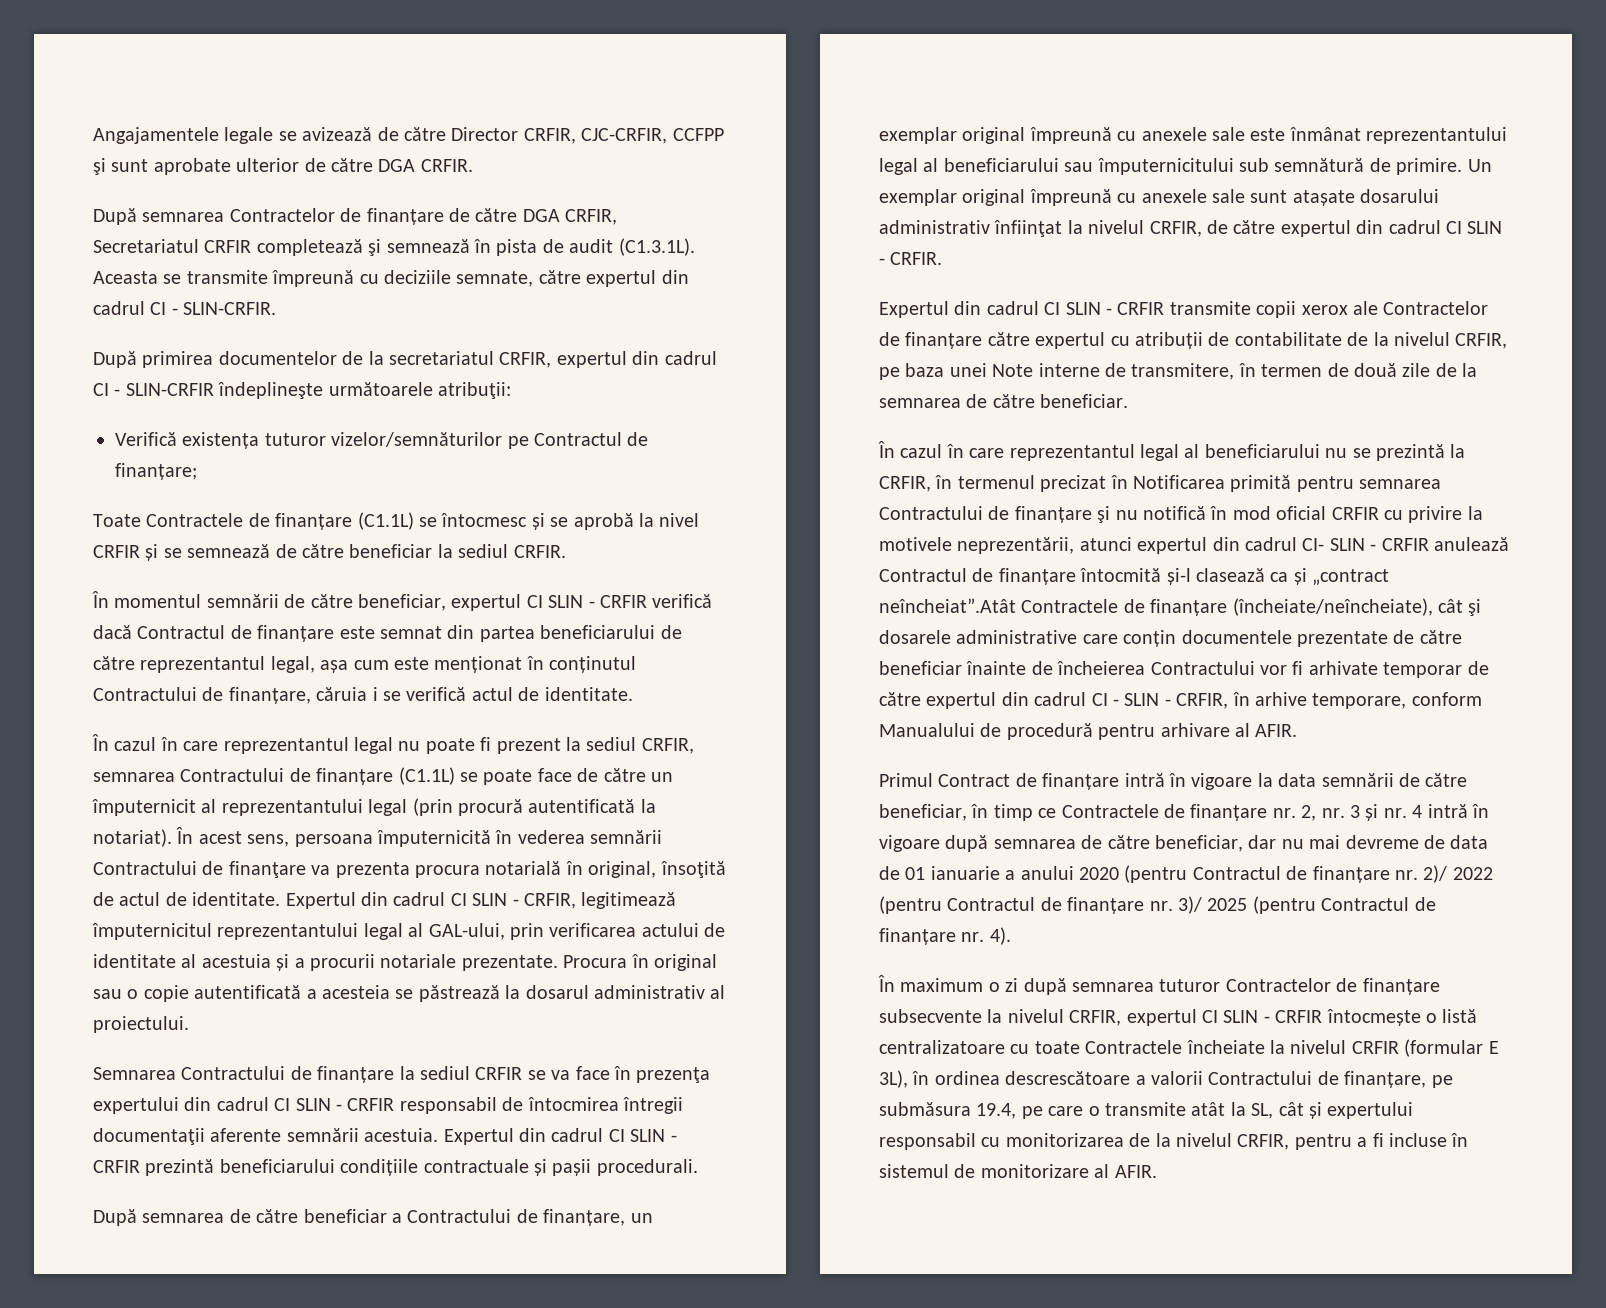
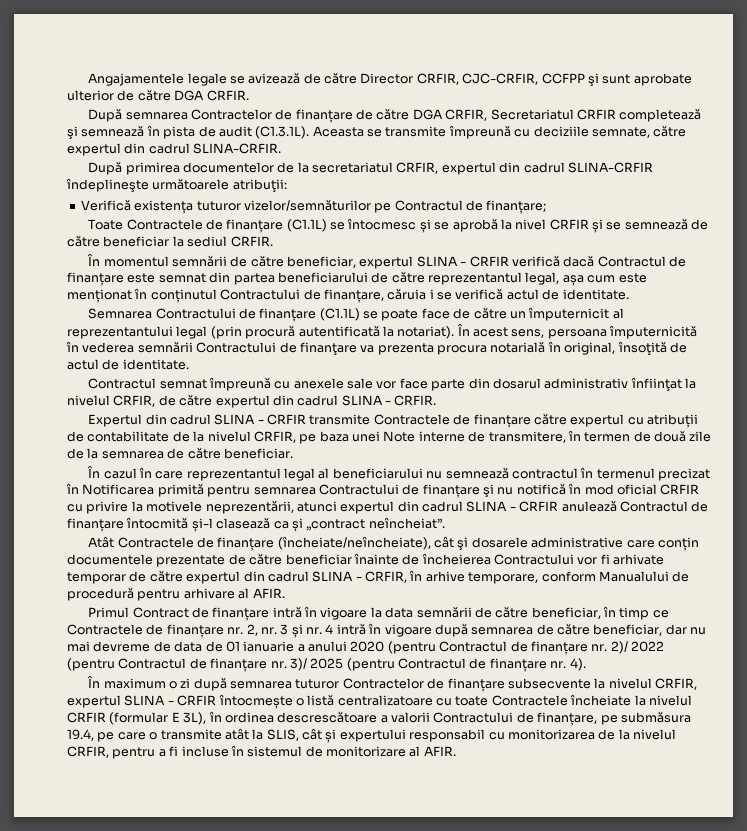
- După semnarea Contractelor de finanțare de către DGA CRFIR, Secretariatul CRFIR completează şi semnează în pista de audit (C1.3.1L). Aceasta se transmite împreună cu deciziile semnate, către expertul din cadrul CI - SLIN-CRFIR.
+ După semnarea Contractelor de finanțare de către DGA CRFIR, Secretariatul CRFIR completează şi semnează în pista de audit (C1.3.1L). Aceasta se transmite împreună cu deciziile semnate, către expertul din cadrul SLINA-CRFIR.
- După primirea documentelor de la secretariatul CRFIR, expertul din cadrul CI - SLIN-CRFIR îndeplineşte următoarele atribuţii:
+ După primirea documentelor de la secretariatul CRFIR, expertul din cadrul SLINA-CRFIR îndeplineşte următoarele atribuţii:
- În momentul semnării de către beneficiar, expertul CI SLIN - CRFIR verifică dacă Contractul de finanțare este semnat din partea beneficiarului de către reprezentantul legal, așa cum este menționat în conținutul Contractului de finanțare, căruia i se verifică actul de identitate.
+ În momentul semnării de către beneficiar, expertul SLINA - CRFIR verifică dacă Contractul de finanțare este semnat din partea beneficiarului de către reprezentantul legal, așa cum este menționat în conținutul Contractului de finanțare, căruia i se verifică actul de identitate.
- În cazul în care reprezentantul legal nu poate fi prezent la sediul CRFIR, semnarea Contractului de finanțare (C1.1L) se poate face de către un împuternicit al reprezentantului legal (prin procură autentificată la notariat).
+ Semnarea Contractului de finanțare (C1.1L) se poate face de către un împuternicit al reprezentantului legal (prin procură autentificată la notariat).
- În acest sens, persoana împuternicită în vederea semnării Contractului de finanţare va prezenta procura notarială în original, însoţită de actul de identitate. Expertul din cadrul CI SLIN - CRFIR, legitimează împuternicitul reprezentantului legal al GAL-ului, prin verificarea actului de identitate al acestuia și a procurii notariale prezentate. Procura în original sau o copie autentificată a acesteia se păstrează la dosarul administrativ al proiectului.
- Semnarea Contractului de finanțare la sediul CRFIR se va face în prezenţa expertului din cadrul CI SLIN - CRFIR responsabil de întocmirea întregii documentaţii aferente semnării acestuia. Expertul din cadrul CI SLIN - CRFIR prezintă beneficiarului condițiile contractuale și pașii procedurali.
- După semnarea de către beneficiar a Contractului de finanțare, un exemplar original împreună cu anexele sale este înmânat reprezentantului legal al beneficiarului sau împuternicitului sub semnătură de primire. Un exemplar original împreună cu anexele sale sunt atașate dosarului administrativ înfiinţat la nivelul CRFIR, de către expertul din cadrul CI SLIN - CRFIR.
+ În acest sens, persoana împuternicită în vederea semnării Contractului de finanţare va prezenta procura notarială în original, însoţită de actul de identitate.
+ Contractul semnat împreună cu anexele sale vor face parte din dosarul administrativ înfiinţat la nivelul CRFIR, de către expertul din cadrul SLINA - CRFIR.
- Expertul din cadrul CI SLIN - CRFIR transmite copii xerox ale Contractelor de finanțare către expertul cu atribuții de contabilitate de la nivelul CRFIR, pe baza unei Note interne de transmitere, în termen de două zile de la semnarea de către beneficiar.
+ Expertul din cadrul SLINA - CRFIR transmite Contractele de finanțare către expertul cu atribuții de contabilitate de la nivelul CRFIR, pe baza unei Note interne de transmitere, în termen de două zile de la semnarea de către beneficiar.
- În cazul în care reprezentantul legal al beneficiarului nu se prezintă la CRFIR, în termenul precizat în Notificarea primită pentru semnarea Contractului de finanțare şi nu notifică în mod oficial CRFIR cu privire la motivele neprezentării, atunci expertul din cadrul CI- SLIN - CRFIR anulează Contractul de finanțare întocmită și-l clasează ca și „contract neîncheiat”.Atât Contractele de finanțare (încheiate/neîncheiate), cât şi dosarele administrative care conțin documentele prezentate de către beneficiar înainte de încheierea Contractului vor fi arhivate temporar de către expertul din cadrul CI - SLIN - CRFIR, în arhive temporare, conform Manualului de procedură pentru arhivare al AFIR.
+ În cazul în care reprezentantul legal al beneficiarului nu semnează contractul în termenul precizat în Notificarea primită pentru semnarea Contractului de finanțare şi nu notifică în mod oficial CRFIR cu privire la motivele neprezentării, atunci expertul din cadrul SLINA - CRFIR anulează Contractul de finanțare întocmită și-l clasează ca și „contract neîncheiat”.
+ Atât Contractele de finanțare (încheiate/neîncheiate), cât şi dosarele administrative care conțin documentele prezentate de către beneficiar înainte de încheierea Contractului vor fi arhivate temporar de către expertul din cadrul SLINA - CRFIR, în arhive temporare, conform Manualului de procedură pentru arhivare al AFIR.
- În maximum o zi după semnarea tuturor Contractelor de finanțare subsecvente la nivelul CRFIR, expertul CI SLIN - CRFIR întocmește o listă centralizatoare cu toate Contractele încheiate la nivelul CRFIR (formular E 3L), în ordinea descrescătoare a valorii Contractului de finanțare, pe submăsura 19.4, pe care o transmite atât la SL, cât și expertului responsabil cu monitorizarea de la nivelul CRFIR, pentru a fi incluse în sistemul de monitorizare al AFIR.
+ În maximum o zi după semnarea tuturor Contractelor de finanțare subsecvente la nivelul CRFIR, expertul SLINA - CRFIR întocmește o listă centralizatoare cu toate Contractele încheiate la nivelul CRFIR (formular E 3L), în ordinea descrescătoare a valorii Contractului de finanțare, pe submăsura 19.4, pe care o transmite atât la SLIS, cât și expertului responsabil cu monitorizarea de la nivelul CRFIR, pentru a fi incluse în sistemul de monitorizare al AFIR.

